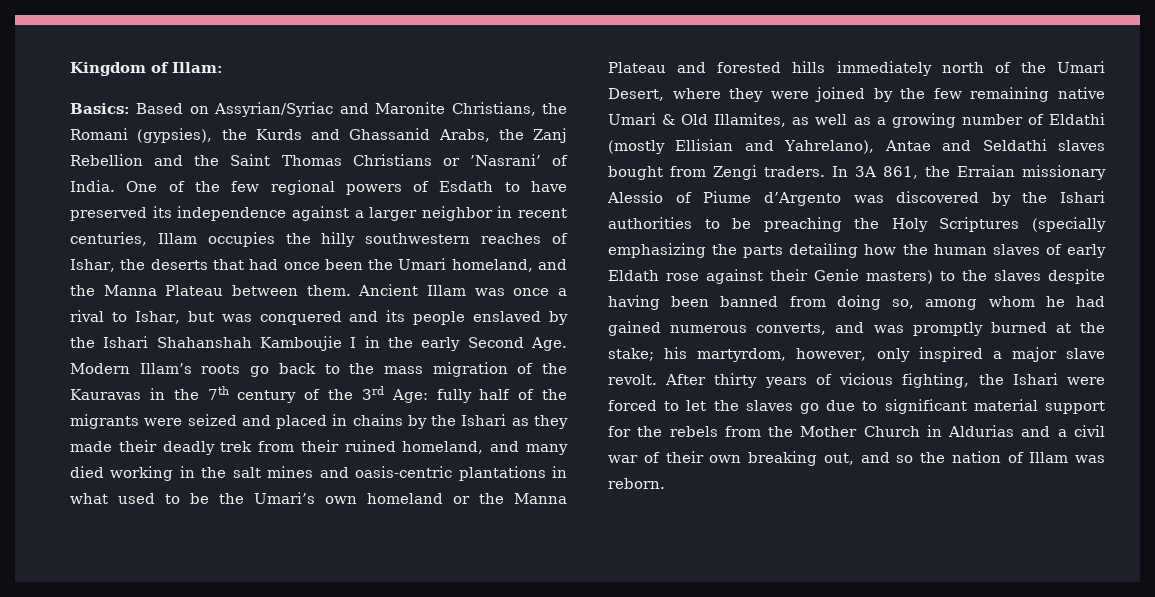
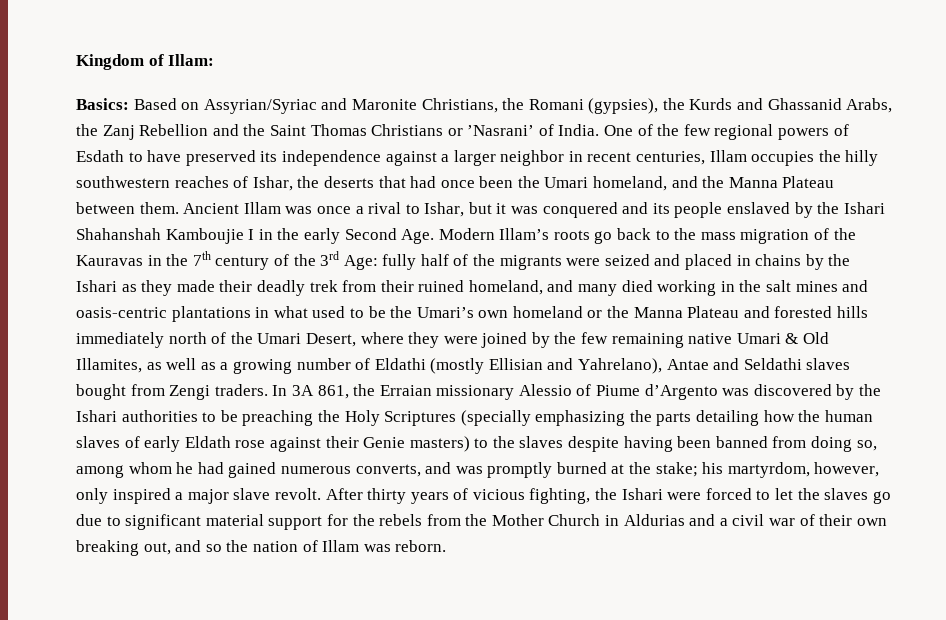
- Ancient Illam was once a rival to Ishar, but was conquered and its people enslaved by the Ishari Shahanshah Kamboujie I in the early Second Age. Modern Illam’s roots go back to the mass migration of the Kauravas in the 7th century of the 3rd Age:
+ Ancient Illam was once a rival to Ishar, but it was conquered and its people enslaved by the Ishari Shahanshah Kamboujie I in the early Second Age. Modern Illam’s roots go back to the mass migration of the Kauravas in the 7th century of the 3rd Age:

